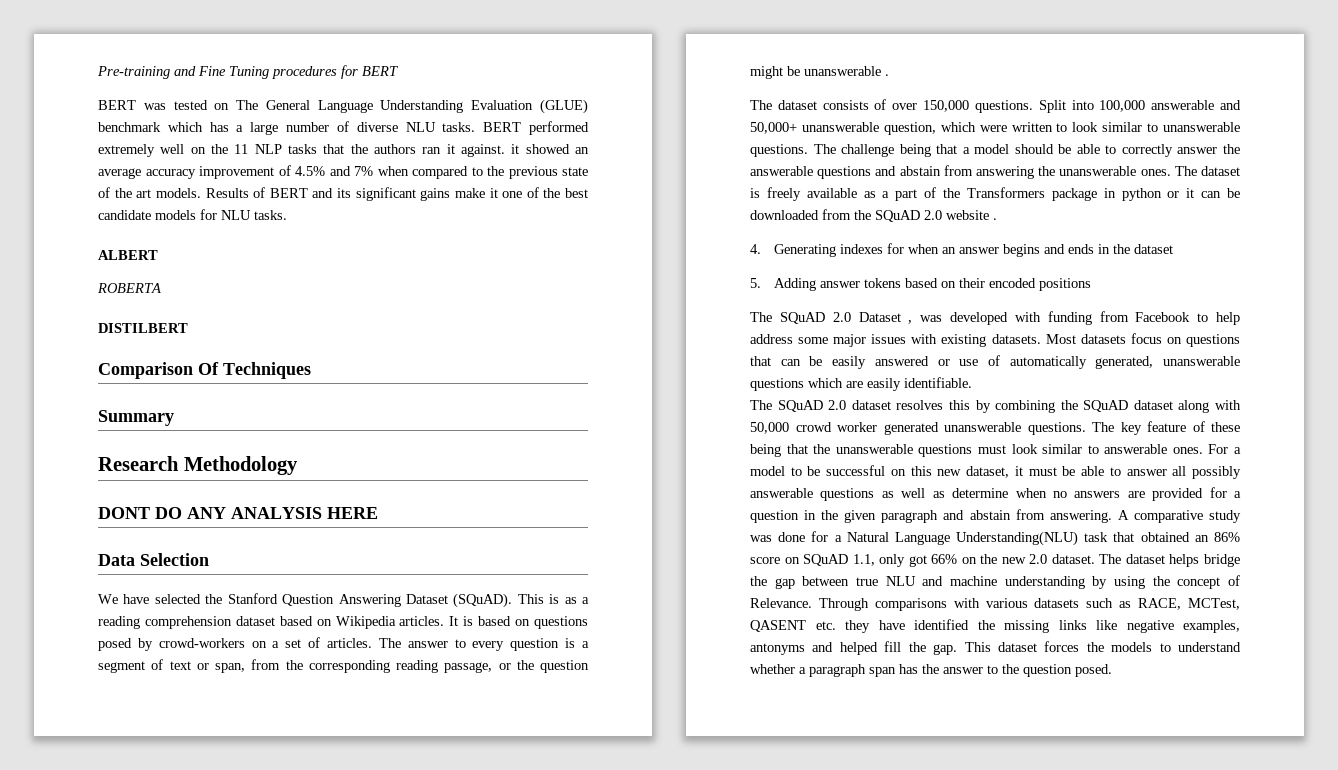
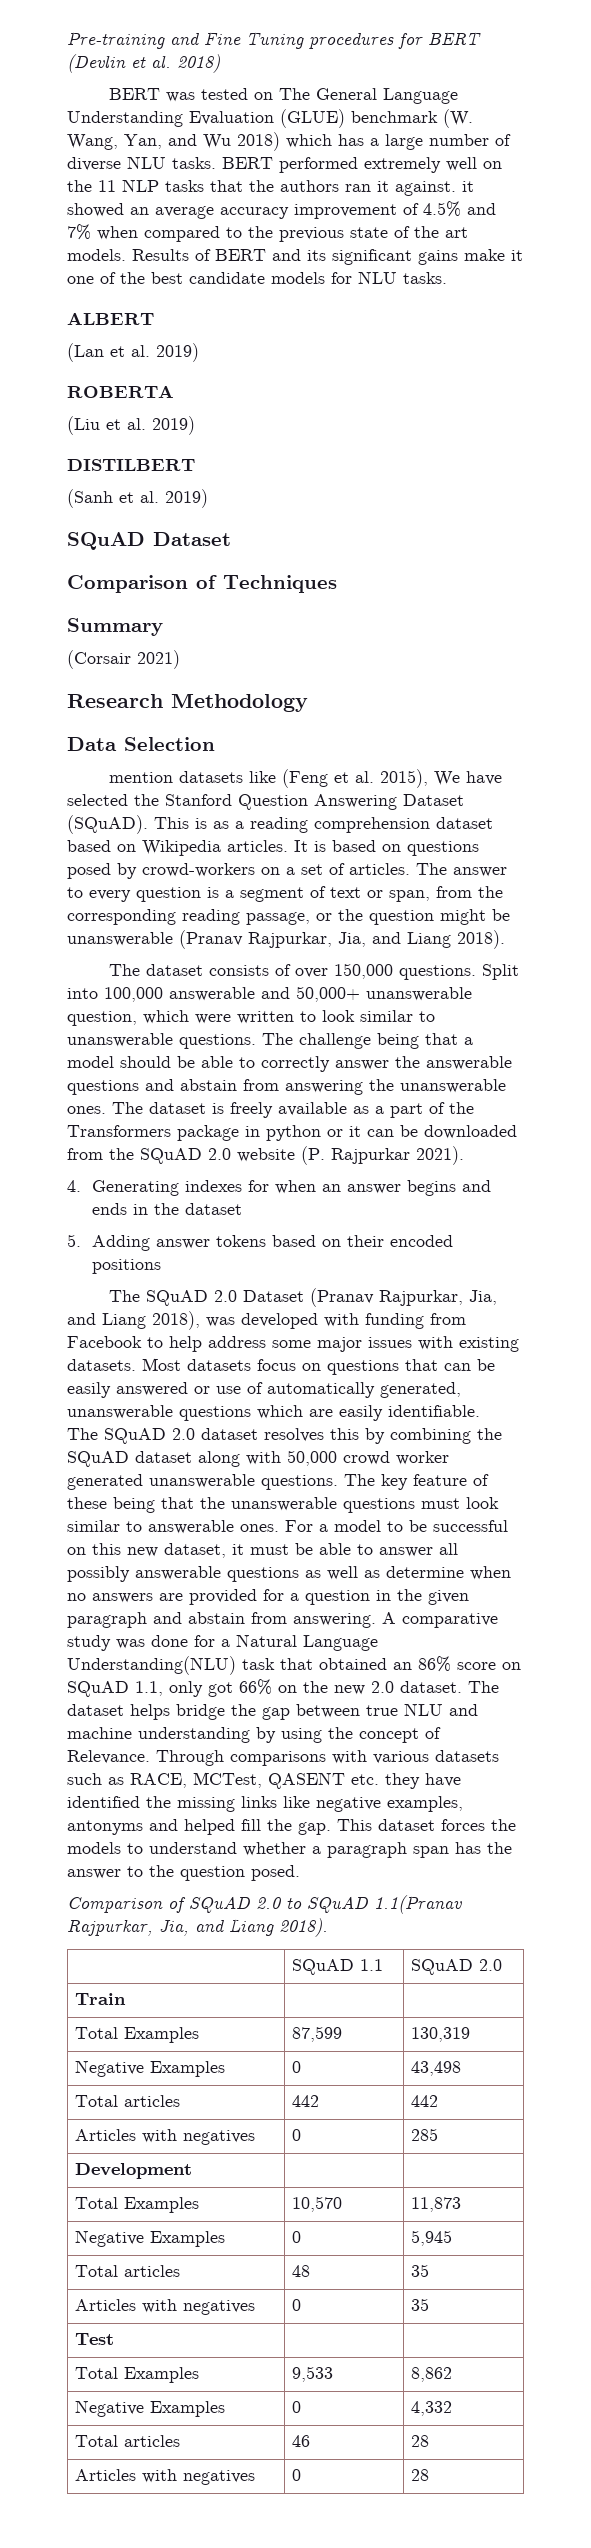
- Pre-training and Fine Tuning procedures for BERT
+ Pre-training and Fine Tuning procedures for BERT (Devlin et al. 2018)
- BERT was tested on The General Language Understanding Evaluation (GLUE) benchmark which has a large number of diverse NLU tasks.
+ BERT was tested on The General Language Understanding Evaluation (GLUE) benchmark (W. Wang, Yan, and Wu 2018) which has a large number of diverse NLU tasks.
+ (Lan et al. 2019)
  ROBERTA
+ (Liu et al. 2019)
  DISTILBERT
- Comparison Of Techniques
+ (Sanh et al. 2019)
+ SQuAD Dataset
+ Comparison of Techniques
+ (Corsair 2021)
- DONT DO ANY ANALYSIS HERE
  Data Selection
- We have selected the Stanford Question Answering Dataset (SQuAD).
+ mention datasets like (Feng et al. 2015), We have selected the Stanford Question Answering Dataset (SQuAD).
- The answer to every question is a segment of text or span, from the corresponding reading passage, or the question might be unanswerable .
+ The answer to every question is a segment of text or span, from the corresponding reading passage, or the question might be unanswerable (Pranav Rajpurkar, Jia, and Liang 2018).
- The dataset is freely available as a part of the Transformers package in python or it can be downloaded from the SQuAD 2.0 website .
+ The dataset is freely available as a part of the Transformers package in python or it can be downloaded from the SQuAD 2.0 website (P. Rajpurkar 2021).
- The SQuAD 2.0 Dataset , was developed with funding from Facebook to help address some major issues with existing datasets.
+ The SQuAD 2.0 Dataset (Pranav Rajpurkar, Jia, and Liang 2018), was developed with funding from Facebook to help address some major issues with existing datasets.
+ Comparison of SQuAD 2.0 to SQuAD 1.1(Pranav Rajpurkar, Jia, and Liang 2018).
+ | SQuAD 1.1 | SQuAD 2.0
+ Train | |
+ Total Examples | 87,599 | 130,319
+ Negative Examples | 0 | 43,498
+ Total articles | 442 | 442
+ Articles with negatives | 0 | 285
+ Development | |
+ Total Examples | 10,570 | 11,873
+ Negative Examples | 0 | 5,945
+ Total articles | 48 | 35
+ Articles with negatives | 0 | 35
+ Test | |
+ Total Examples | 9,533 | 8,862
+ Negative Examples | 0 | 4,332
+ Total articles | 46 | 28
+ Articles with negatives | 0 | 28

